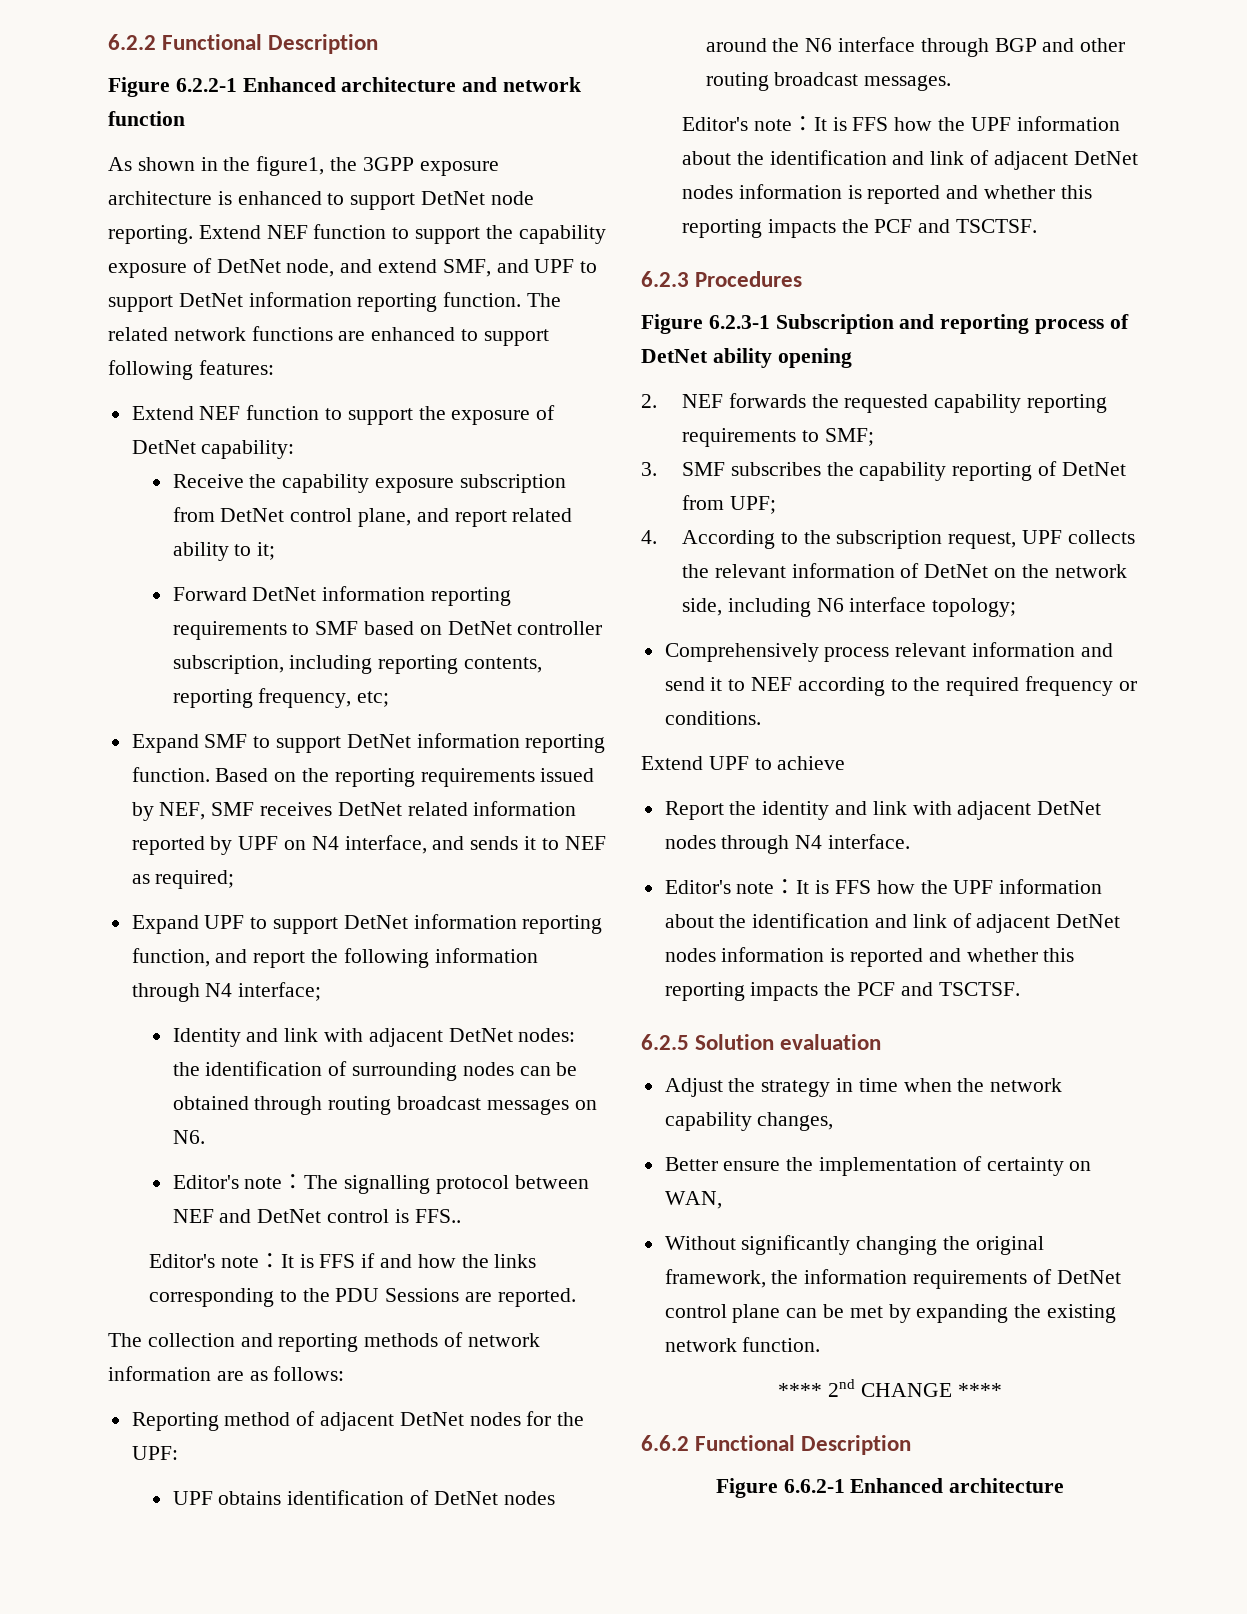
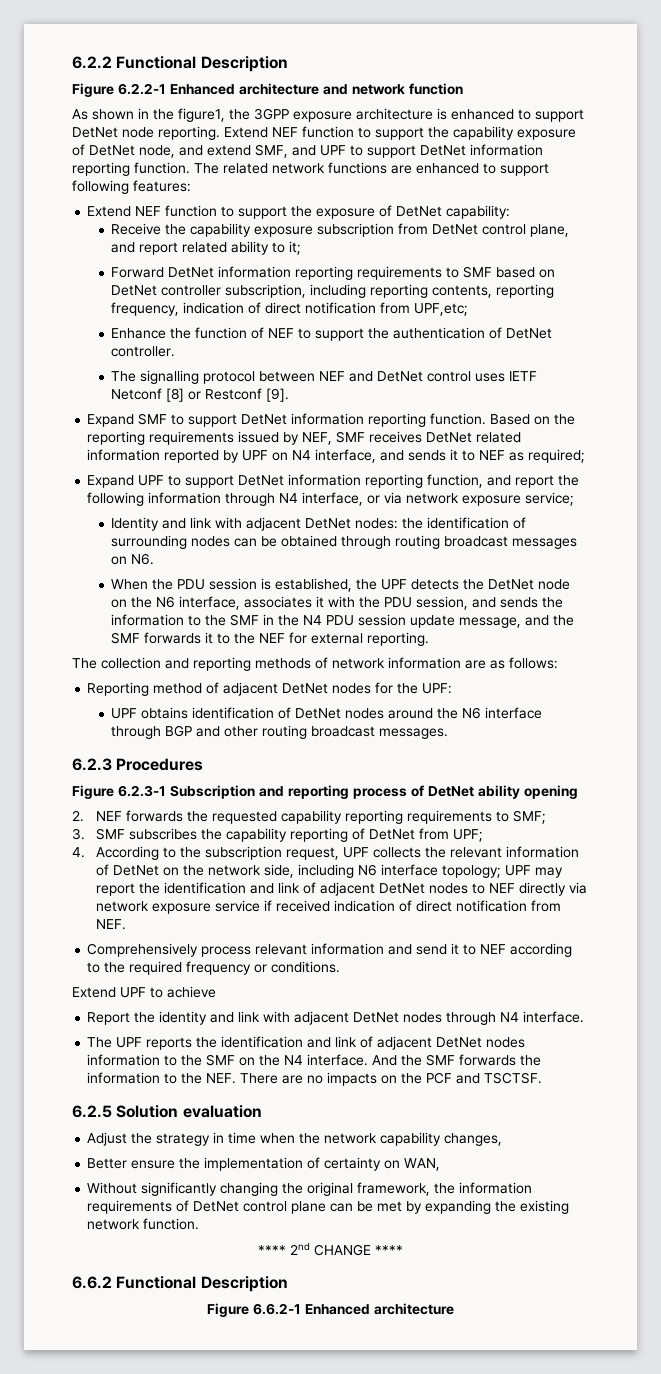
- Forward DetNet information reporting requirements to SMF based on DetNet controller subscription, including reporting contents, reporting frequency, etc;
+ Forward DetNet information reporting requirements to SMF based on DetNet controller subscription, including reporting contents, reporting frequency, indication of direct notification from UPF,etc;
+ Enhance the function of NEF to support the authentication of DetNet controller.
+ The signalling protocol between NEF and DetNet control uses IETF Netconf [8] or Restconf [9].
- Expand UPF to support DetNet information reporting function, and report the following information through N4 interface;
+ Expand UPF to support DetNet information reporting function, and report the following information through N4 interface, or via network exposure service;
- Editor's note：The signalling protocol between NEF and DetNet control is FFS..
- Editor's note：It is FFS if and how the links corresponding to the PDU Sessions are reported.
+ When the PDU session is established, the UPF detects the DetNet node on the N6 interface, associates it with the PDU session, and sends the information to the SMF in the N4 PDU session update message, and the SMF forwards it to the NEF for external reporting.
  UPF obtains identification of DetNet nodes around the N6 interface through BGP and other routing broadcast messages.
- Editor's note：It is FFS how the UPF information about the identification and link of adjacent DetNet nodes information is reported and whether this reporting impacts the PCF and TSCTSF.
- 4. According to the subscription request, UPF collects the relevant information of DetNet on the network side, including N6 interface topology;
+ 4. According to the subscription request, UPF collects the relevant information of DetNet on the network side, including N6 interface topology; UPF may report the identification and link of adjacent DetNet nodes to NEF directly via network exposure service if received indication of direct notification from NEF.
  Report the identity and link with adjacent DetNet nodes through N4 interface.
- Editor's note：It is FFS how the UPF information about the identification and link of adjacent DetNet nodes information is reported and whether this reporting impacts the PCF and TSCTSF.
+ The UPF reports the identification and link of adjacent DetNet nodes information to the SMF on the N4 interface. And the SMF forwards the information to the NEF. There are no impacts on the PCF and TSCTSF.

